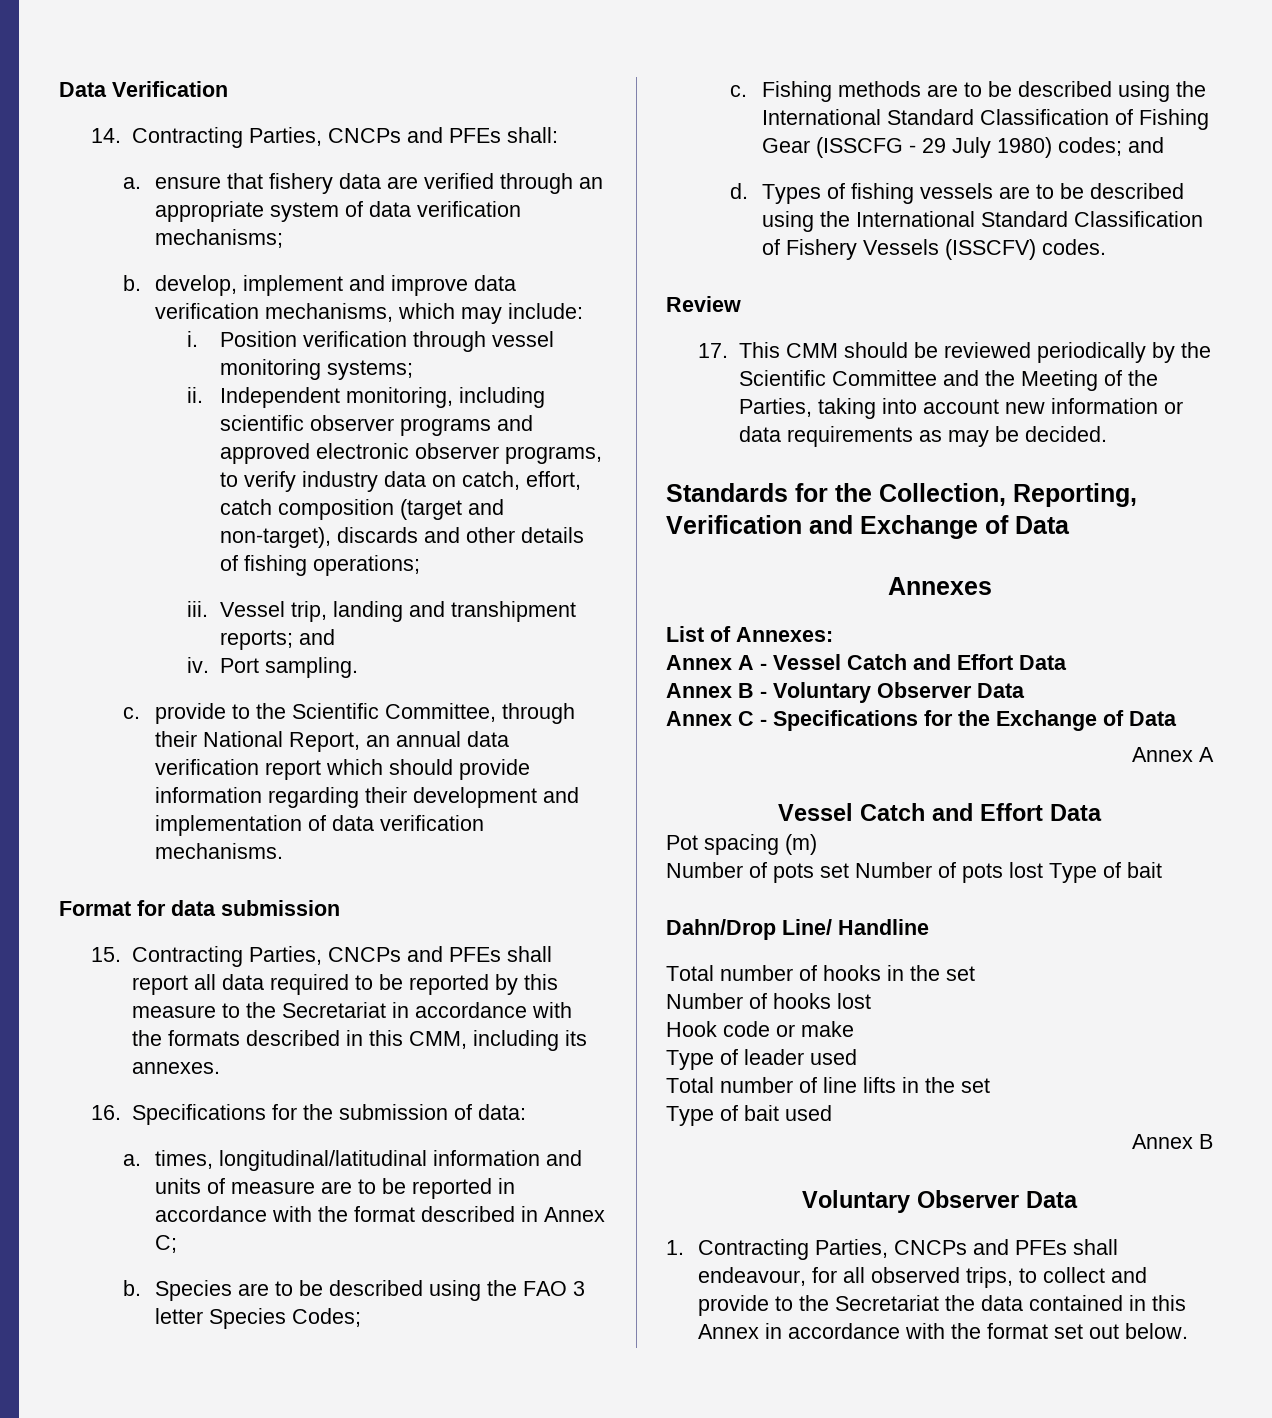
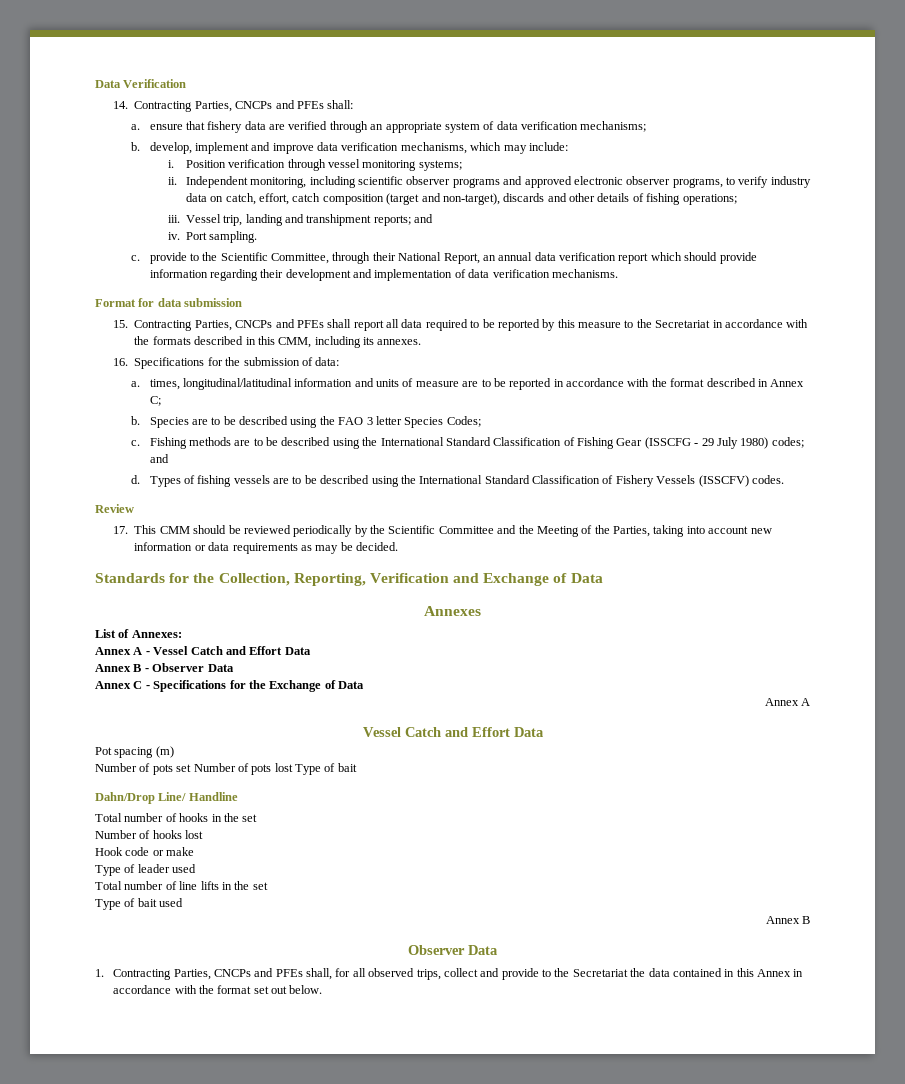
- Annex B - Voluntary Observer Data
+ Annex B - Observer Data
  Type of bait used
  Annex B
- Voluntary Observer Data
+ Observer Data
- 1. Contracting Parties, CNCPs and PFEs shall endeavour, for all observed trips, to collect and provide to the Secretariat the data contained in this Annex in accordance with the format set out below.
+ 1. Contracting Parties, CNCPs and PFEs shall, for all observed trips, collect and provide to the Secretariat the data contained in this Annex in accordance with the format set out below.

